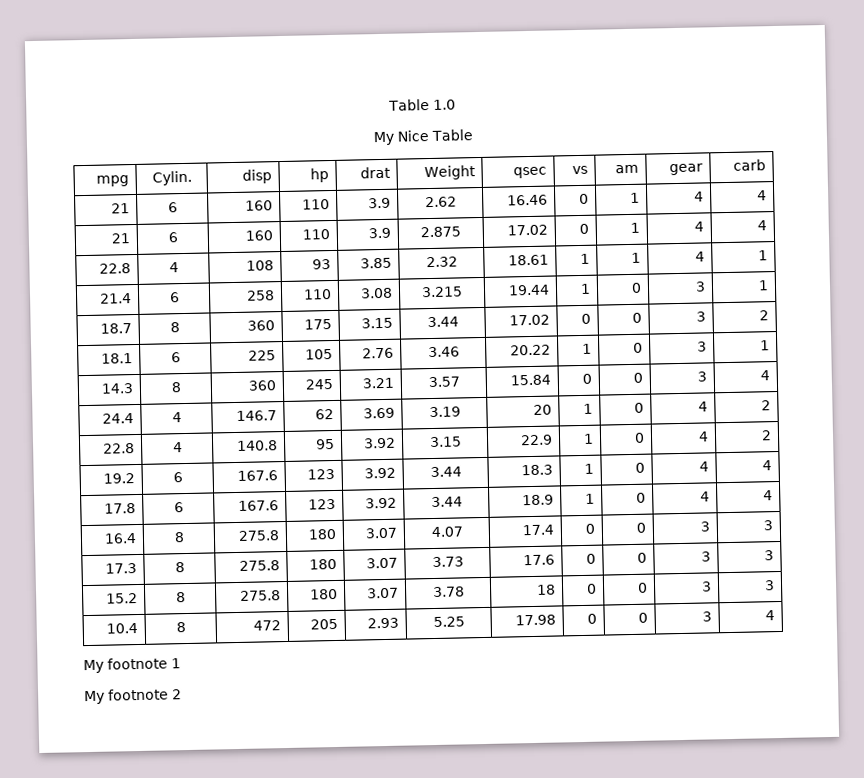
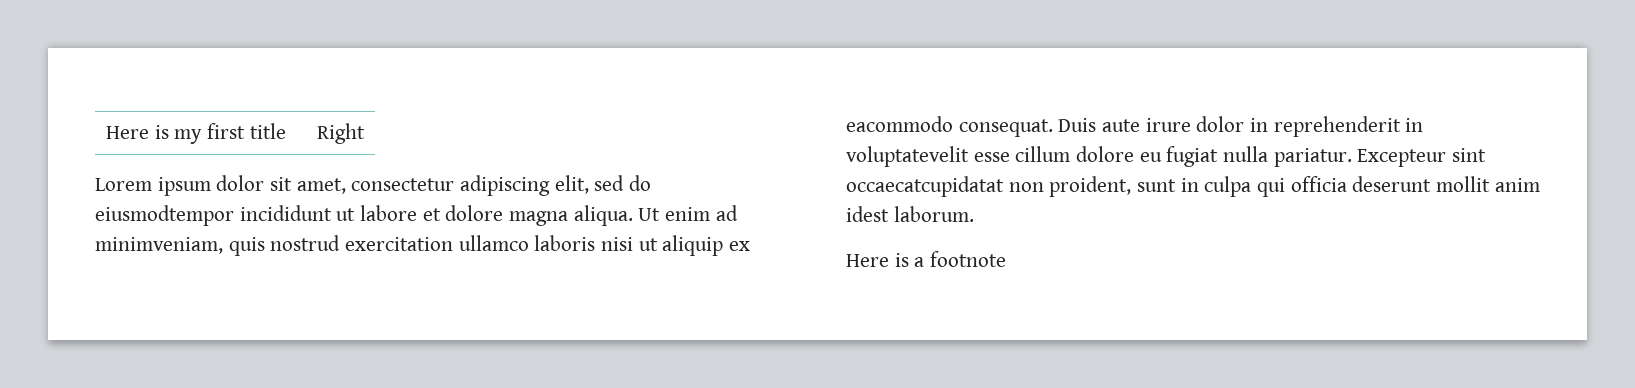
- Table 1.0
- My Nice Table
- mpg | Cylin. | disp | hp | drat | Weight | qsec | vs | am | gear | carb
- 21 | 6 | 160 | 110 | 3.9 | 2.62 | 16.46 | 0 | 1 | 4 | 4
- 21 | 6 | 160 | 110 | 3.9 | 2.875 | 17.02 | 0 | 1 | 4 | 4
- 22.8 | 4 | 108 | 93 | 3.85 | 2.32 | 18.61 | 1 | 1 | 4 | 1
- 21.4 | 6 | 258 | 110 | 3.08 | 3.215 | 19.44 | 1 | 0 | 3 | 1
- 18.7 | 8 | 360 | 175 | 3.15 | 3.44 | 17.02 | 0 | 0 | 3 | 2
- 18.1 | 6 | 225 | 105 | 2.76 | 3.46 | 20.22 | 1 | 0 | 3 | 1
- 14.3 | 8 | 360 | 245 | 3.21 | 3.57 | 15.84 | 0 | 0 | 3 | 4
- 24.4 | 4 | 146.7 | 62 | 3.69 | 3.19 | 20 | 1 | 0 | 4 | 2
- 22.8 | 4 | 140.8 | 95 | 3.92 | 3.15 | 22.9 | 1 | 0 | 4 | 2
- 19.2 | 6 | 167.6 | 123 | 3.92 | 3.44 | 18.3 | 1 | 0 | 4 | 4
- 17.8 | 6 | 167.6 | 123 | 3.92 | 3.44 | 18.9 | 1 | 0 | 4 | 4
- 16.4 | 8 | 275.8 | 180 | 3.07 | 4.07 | 17.4 | 0 | 0 | 3 | 3
- 17.3 | 8 | 275.8 | 180 | 3.07 | 3.73 | 17.6 | 0 | 0 | 3 | 3
- 15.2 | 8 | 275.8 | 180 | 3.07 | 3.78 | 18 | 0 | 0 | 3 | 3
- 10.4 | 8 | 472 | 205 | 2.93 | 5.25 | 17.98 | 0 | 0 | 3 | 4
- My footnote 1
- My footnote 2
+ Here is my first title | Right
+ Lorem ipsum dolor sit amet, consectetur adipiscing elit, sed do eiusmodtempor incididunt ut labore et dolore magna aliqua. Ut enim ad minimveniam, quis nostrud exercitation ullamco laboris nisi ut aliquip ex eacommodo consequat. Duis aute irure dolor in reprehenderit in voluptatevelit esse cillum dolore eu fugiat nulla pariatur. Excepteur sint occaecatcupidatat non proident, sunt in culpa qui officia deserunt mollit anim idest laborum.
+ Here is a footnote

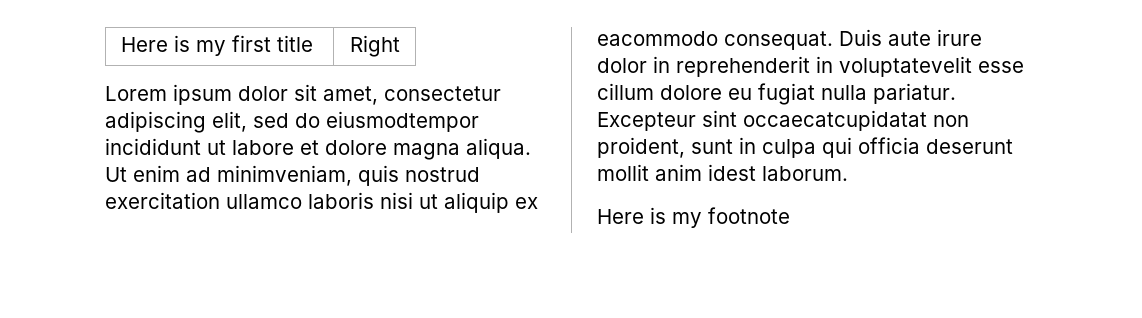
- Here is a footnote
+ Here is my footnote

